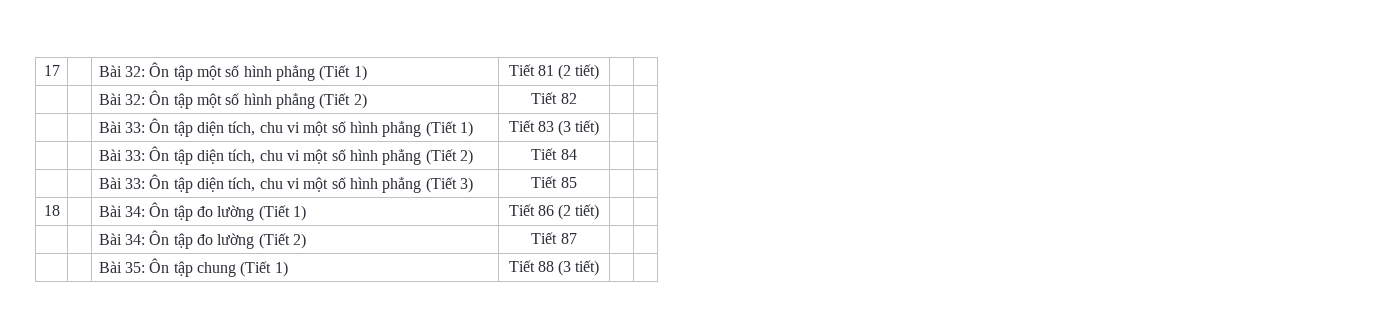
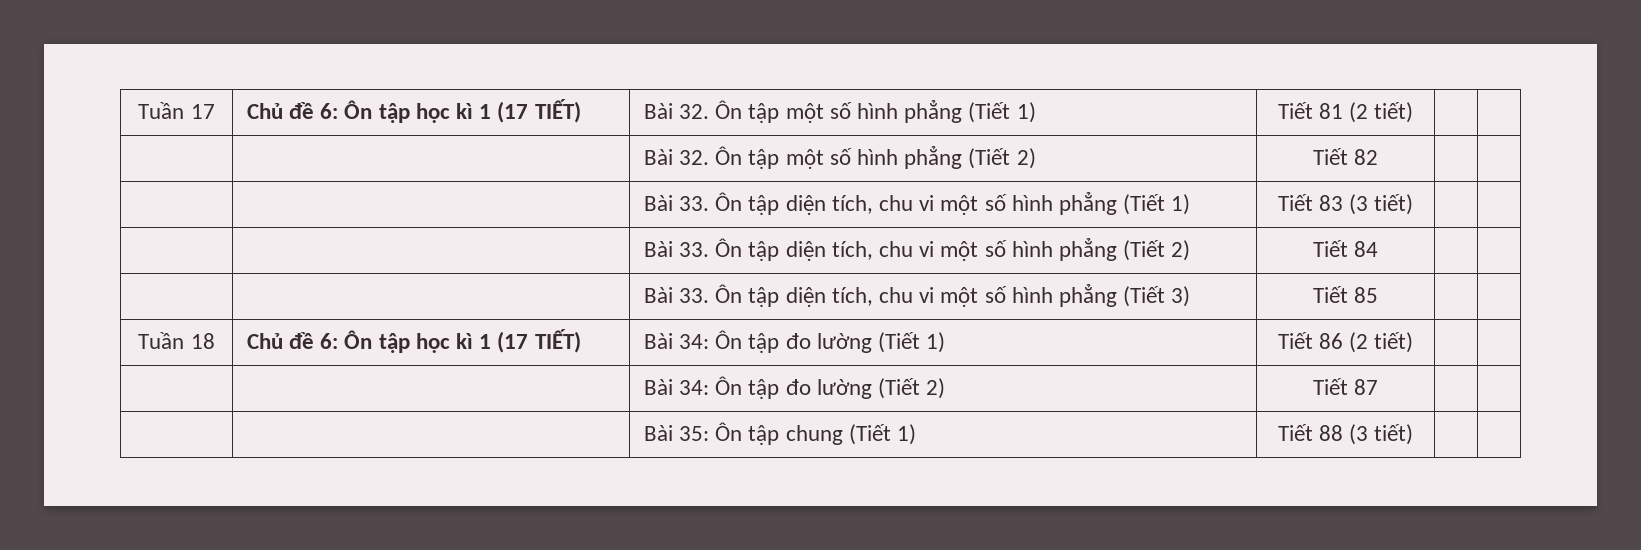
- 17 | | Bài 32: Ôn tập một số hình phẳng (Tiết 1) | Tiết 81 (2 tiết) | |
+ Tuần 17 | Chủ đề 6: Ôn tập học kì 1 (17 TIẾT) | Bài 32. Ôn tập một số hình phẳng (Tiết 1) | Tiết 81 (2 tiết) | |
- | | Bài 32: Ôn tập một số hình phẳng (Tiết 2) | Tiết 82 | |
+ | | Bài 32. Ôn tập một số hình phẳng (Tiết 2) | Tiết 82 | |
- | | Bài 33: Ôn tập diện tích, chu vi một số hình phẳng (Tiết 1) | Tiết 83 (3 tiết) | |
+ | | Bài 33. Ôn tập diện tích, chu vi một số hình phẳng (Tiết 1) | Tiết 83 (3 tiết) | |
- | | Bài 33: Ôn tập diện tích, chu vi một số hình phẳng (Tiết 2) | Tiết 84 | |
+ | | Bài 33. Ôn tập diện tích, chu vi một số hình phẳng (Tiết 2) | Tiết 84 | |
- | | Bài 33: Ôn tập diện tích, chu vi một số hình phẳng (Tiết 3) | Tiết 85 | |
+ | | Bài 33. Ôn tập diện tích, chu vi một số hình phẳng (Tiết 3) | Tiết 85 | |
- 18 | | Bài 34: Ôn tập đo lường (Tiết 1) | Tiết 86 (2 tiết) | |
+ Tuần 18 | Chủ đề 6: Ôn tập học kì 1 (17 TIẾT) | Bài 34: Ôn tập đo lường (Tiết 1) | Tiết 86 (2 tiết) | |

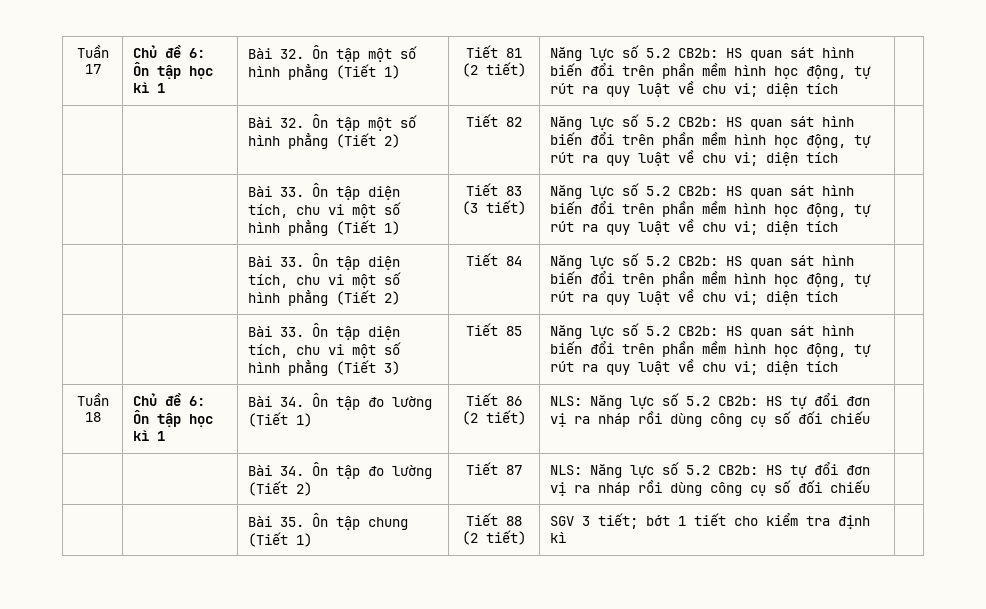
- Tuần 17 | Chủ đề 6: Ôn tập học kì 1 (17 TIẾT)
+ Tuần 17 | Chủ đề 6: Ôn tập học kì 1
- Tiết 81 (2 tiết)
+ Tiết 81 (2 tiết) | Năng lực số 5.2 CB2b: HS quan sát hình biến đổi trên phần mềm hình học động, tự rút ra quy luật về chu vi; diện tích
- | | Bài 32. Ôn tập một số hình phẳng (Tiết 2) | Tiết 82 | |
+ | | Bài 32. Ôn tập một số hình phẳng (Tiết 2) | Tiết 82 | Năng lực số 5.2 CB2b: HS quan sát hình biến đổi trên phần mềm hình học động, tự rút ra quy luật về chu vi; diện tích |
- Tiết 83 (3 tiết)
+ Tiết 83 (3 tiết) | Năng lực số 5.2 CB2b: HS quan sát hình biến đổi trên phần mềm hình học động, tự rút ra quy luật về chu vi; diện tích
- Tiết 84
+ Tiết 84 | Năng lực số 5.2 CB2b: HS quan sát hình biến đổi trên phần mềm hình học động, tự rút ra quy luật về chu vi; diện tích
- Tiết 85
+ Tiết 85 | Năng lực số 5.2 CB2b: HS quan sát hình biến đổi trên phần mềm hình học động, tự rút ra quy luật về chu vi; diện tích
- Chủ đề 6: Ôn tập học kì 1 (17 TIẾT) | Bài 34: Ôn tập đo lường (Tiết 1)
+ Chủ đề 6: Ôn tập học kì 1 | Bài 34. Ôn tập đo lường (Tiết 1)
- Tiết 86 (2 tiết) | |
- | | Bài 34: Ôn tập đo lường (Tiết 2) | Tiết 87 | |
- | | Bài 35: Ôn tập chung (Tiết 1) | Tiết 88 (3 tiết) | |
+ Tiết 86 (2 tiết) | NLS: Năng lực số 5.2 CB2b: HS tự đổi đơn vị ra nháp rồi dùng công cụ số đối chiếu |
+ | | Bài 34. Ôn tập đo lường (Tiết 2) | Tiết 87 | NLS: Năng lực số 5.2 CB2b: HS tự đổi đơn vị ra nháp rồi dùng công cụ số đối chiếu |
+ | | Bài 35. Ôn tập chung (Tiết 1) | Tiết 88 (2 tiết) | SGV 3 tiết; bớt 1 tiết cho kiểm tra định kì |

